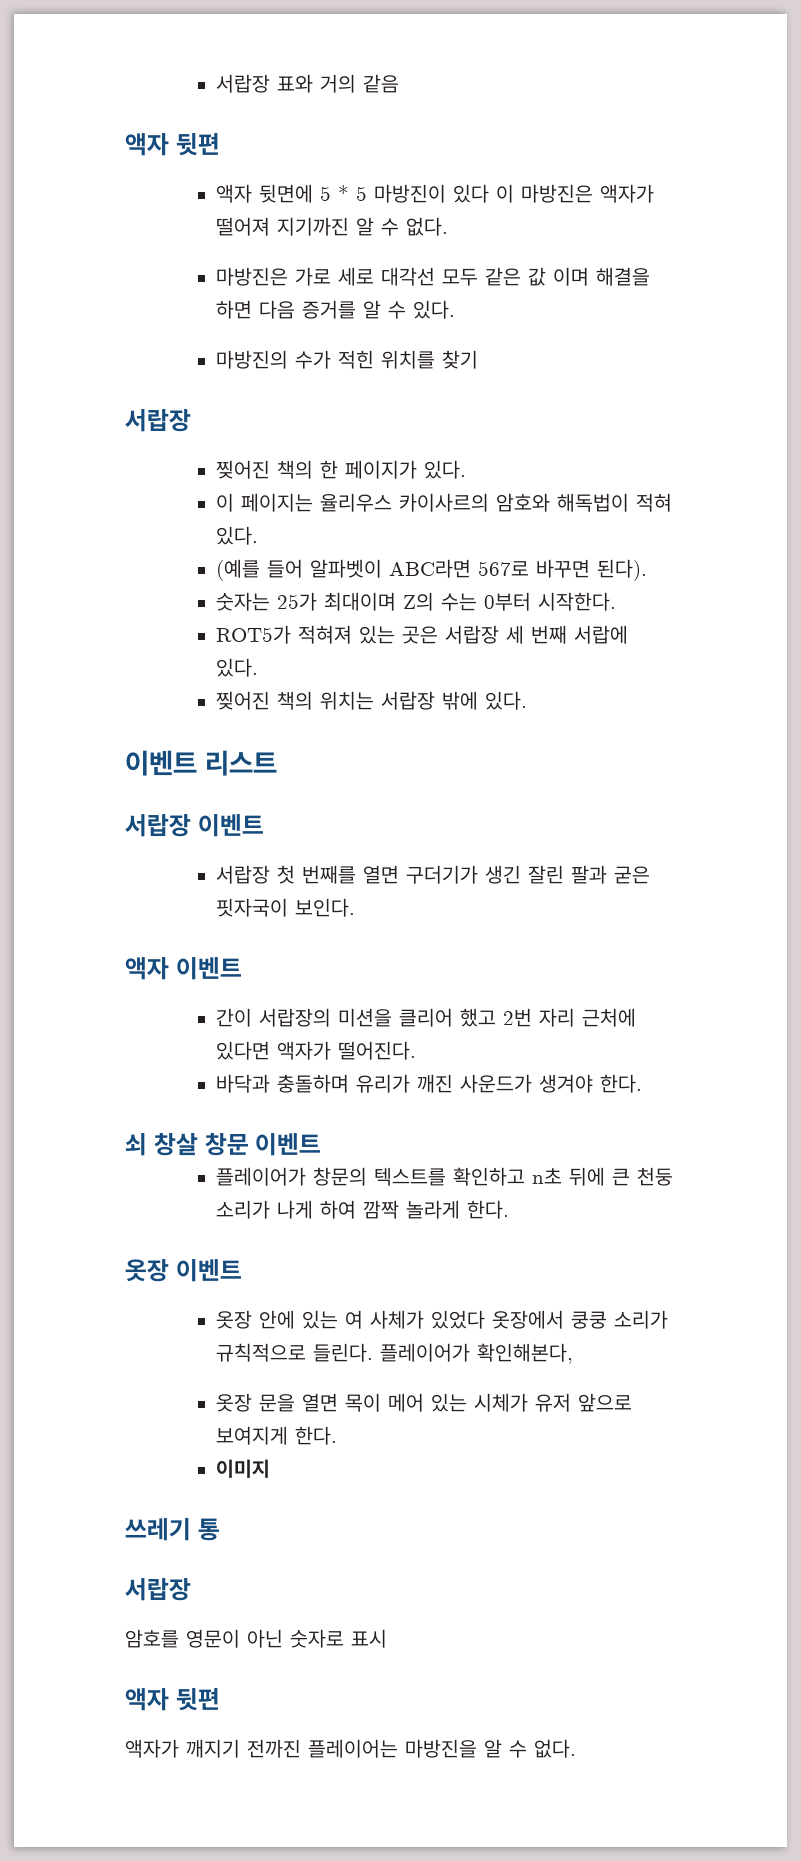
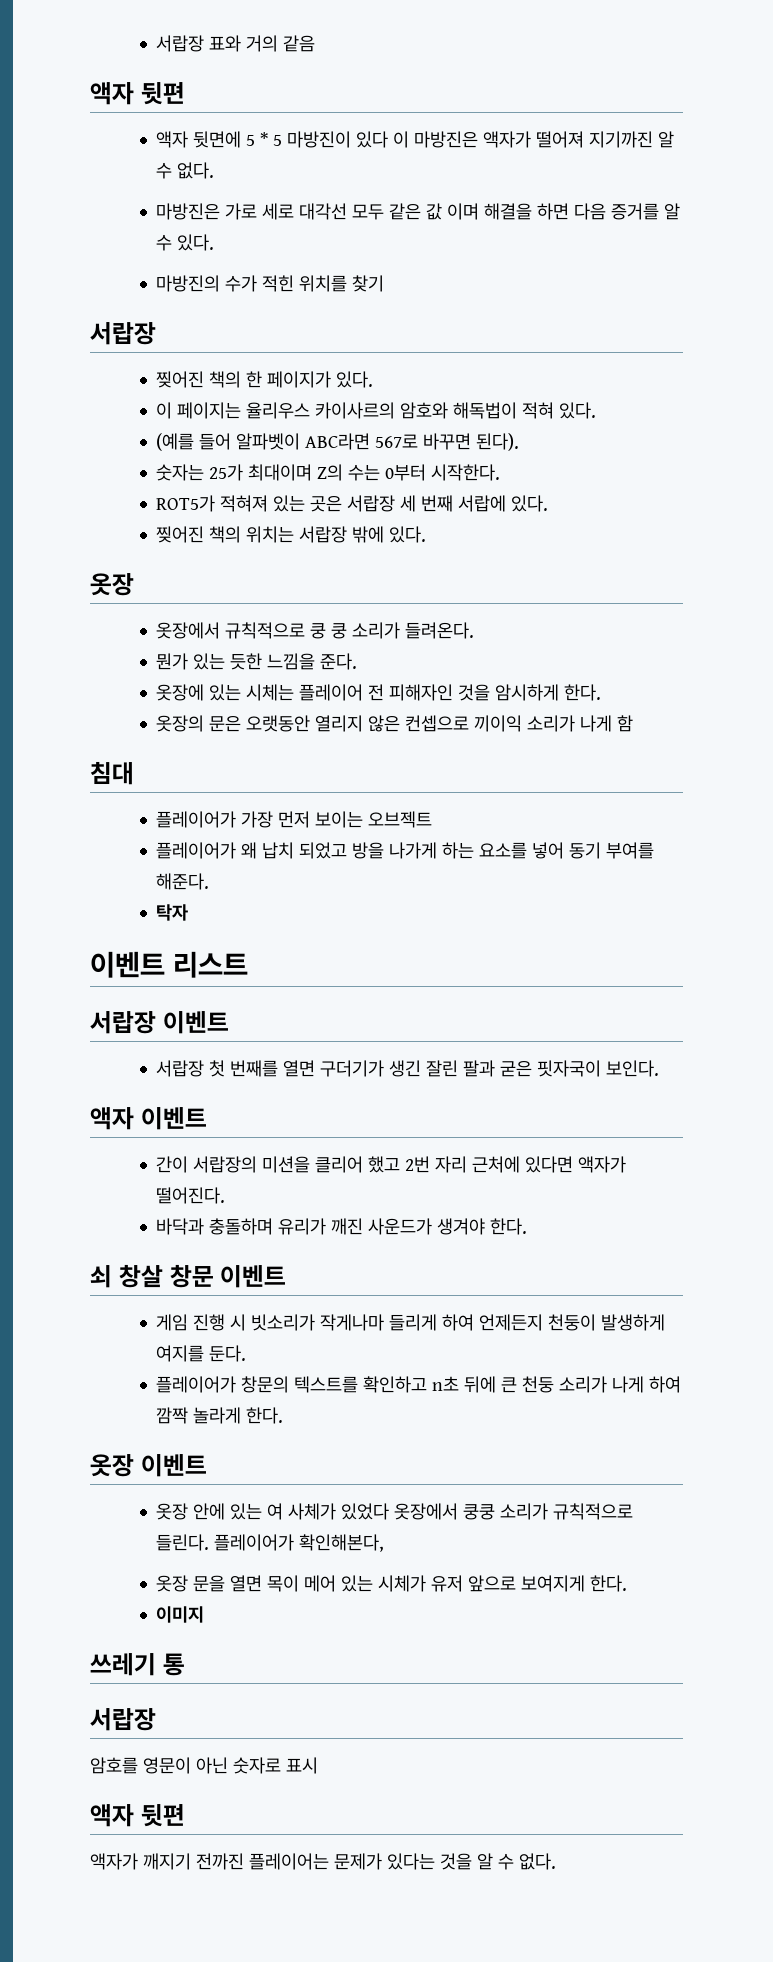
  찢어진 책의 위치는 서랍장 밖에 있다.
+ 옷장
+ 옷장에서 규칙적으로 쿵 쿵 소리가 들려온다.
+ 뭔가 있는 듯한 느낌을 준다.
+ 옷장에 있는 시체는 플레이어 전 피해자인 것을 암시하게 한다.
+ 옷장의 문은 오랫동안 열리지 않은 컨셉으로 끼이익 소리가 나게 함
+ 침대
+ 플레이어가 가장 먼저 보이는 오브젝트
+ 플레이어가 왜 납치 되었고 방을 나가게 하는 요소를 넣어 동기 부여를 해준다.
+ 탁자
+ 게임 진행 시 빗소리가 작게나마 들리게 하여 언제든지 천둥이 발생하게 여지를 둔다.
- 액자가 깨지기 전까진 플레이어는 마방진을 알 수 없다.
+ 액자가 깨지기 전까진 플레이어는 문제가 있다는 것을 알 수 없다.

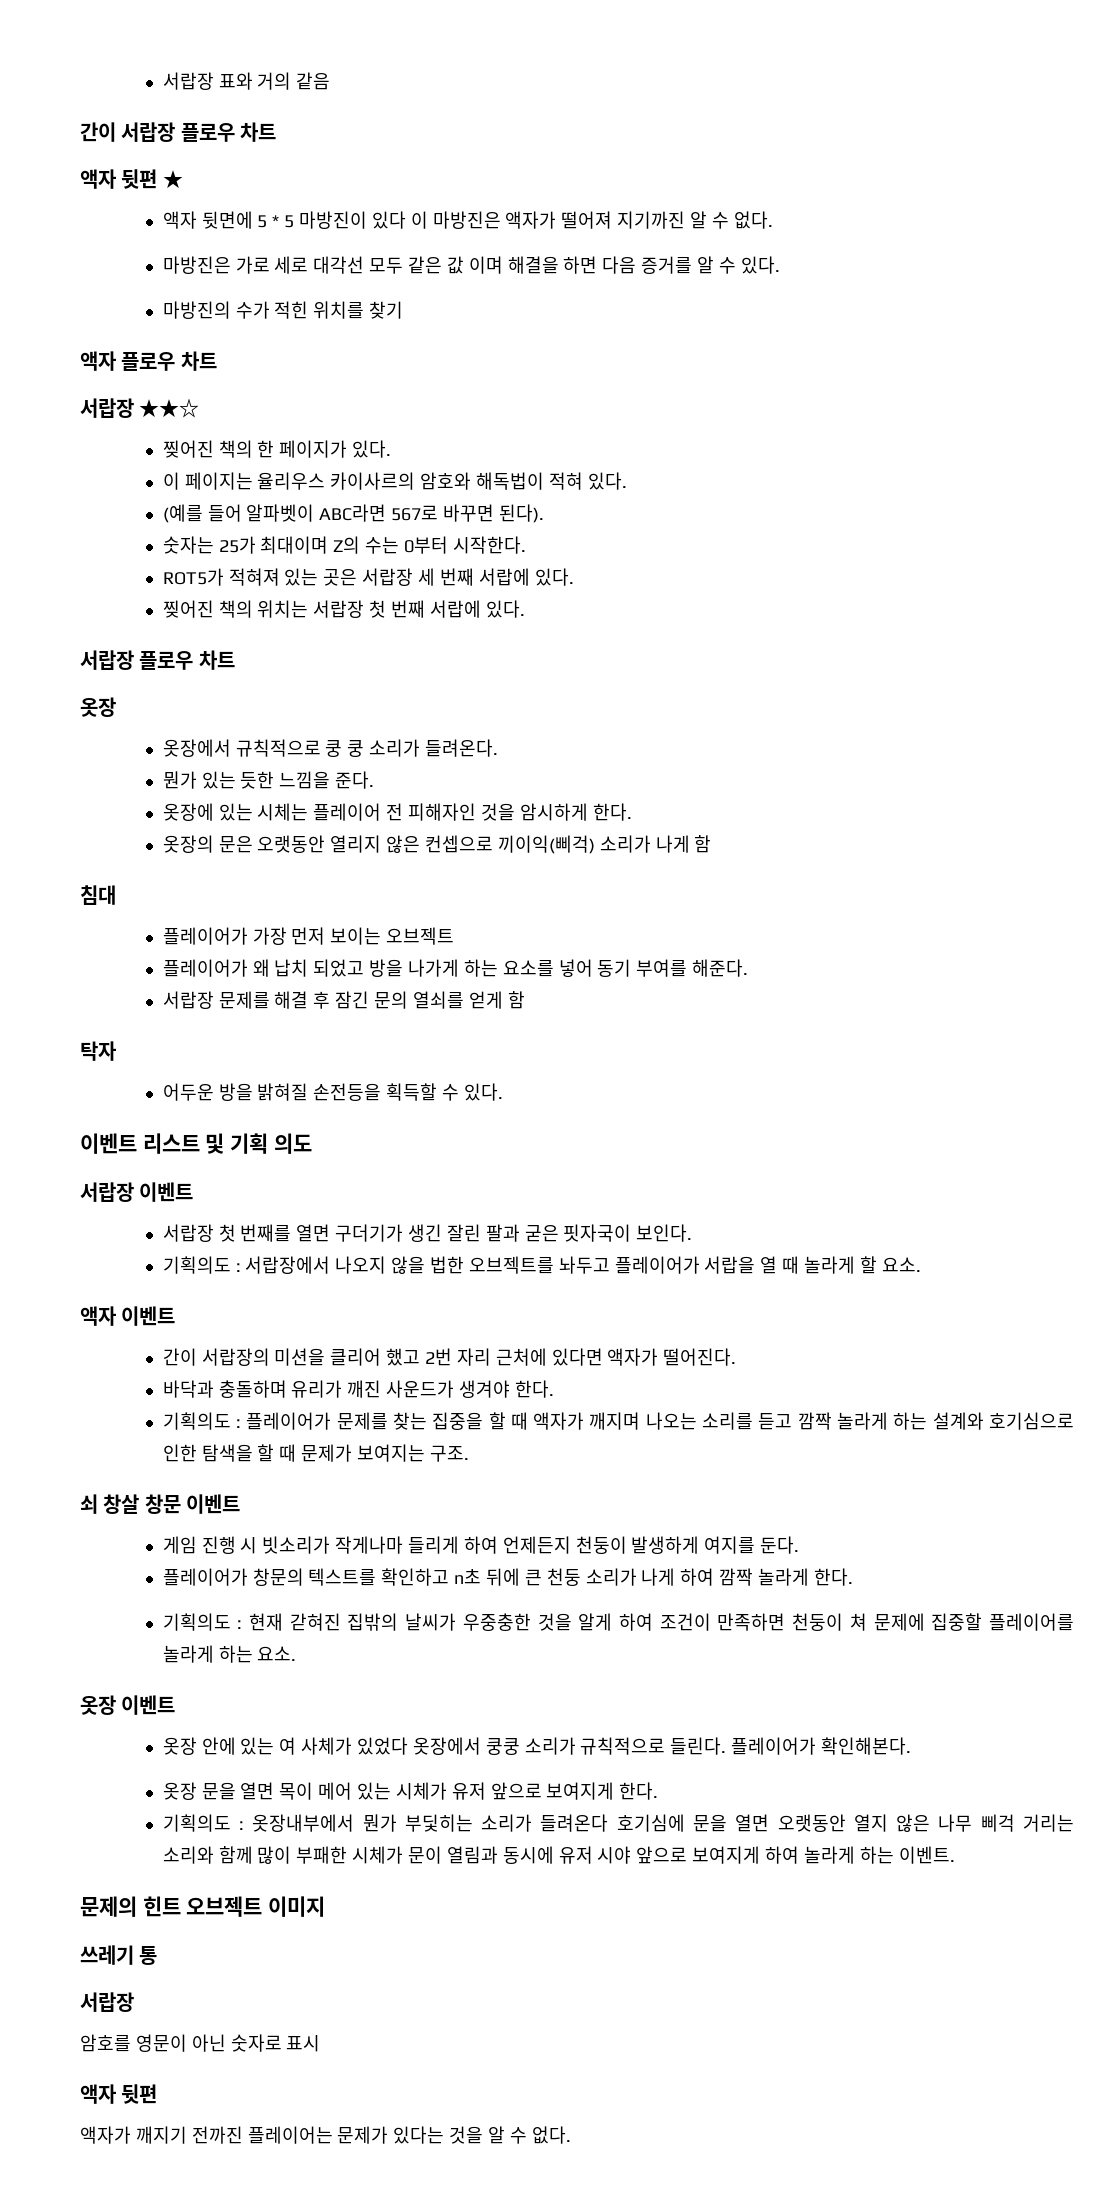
  서랍장 표와 거의 같음
- 액자 뒷편
+ 간이 서랍장 플로우 차트
+ 액자 뒷편 ★
  마방진의 수가 적힌 위치를 찾기
- 서랍장
+ 액자 플로우 차트
+ 서랍장 ★★☆
- 찢어진 책의 위치는 서랍장 밖에 있다.
+ 찢어진 책의 위치는 서랍장 첫 번째 서랍에 있다.
+ 서랍장 플로우 차트
- 옷장의 문은 오랫동안 열리지 않은 컨셉으로 끼이익 소리가 나게 함
+ 옷장의 문은 오랫동안 열리지 않은 컨셉으로 끼이익(삐걱) 소리가 나게 함
+ 서랍장 문제를 해결 후 잠긴 문의 열쇠를 얻게 함
  탁자
+ 어두운 방을 밝혀질 손전등을 획득할 수 있다.
- 이벤트 리스트
+ 이벤트 리스트 및 기획 의도
+ 기획의도 : 서랍장에서 나오지 않을 법한 오브젝트를 놔두고 플레이어가 서랍을 열 때 놀라게 할 요소.
+ 기획의도 : 플레이어가 문제를 찾는 집중을 할 때 액자가 깨지며 나오는 소리를 듣고 깜짝 놀라게 하는 설계와 호기심으로 인한 탐색을 할 때 문제가 보여지는 구조.
+ 기획의도 : 현재 갇혀진 집밖의 날씨가 우중충한 것을 알게 하여 조건이 만족하면 천둥이 쳐 문제에 집중할 플레이어를 놀라게 하는 요소.
- 플레이어가 확인해본다,
+ 플레이어가 확인해본다.
- 이미지
+ 기획의도 : 옷장내부에서 뭔가 부딫히는 소리가 들려온다 호기심에 문을 열면 오랫동안 열지 않은 나무 삐걱 거리는 소리와 함께 많이 부패한 시체가 문이 열림과 동시에 유저 시야 앞으로 보여지게 하여 놀라게 하는 이벤트.
+ 문제의 힌트 오브젝트 이미지

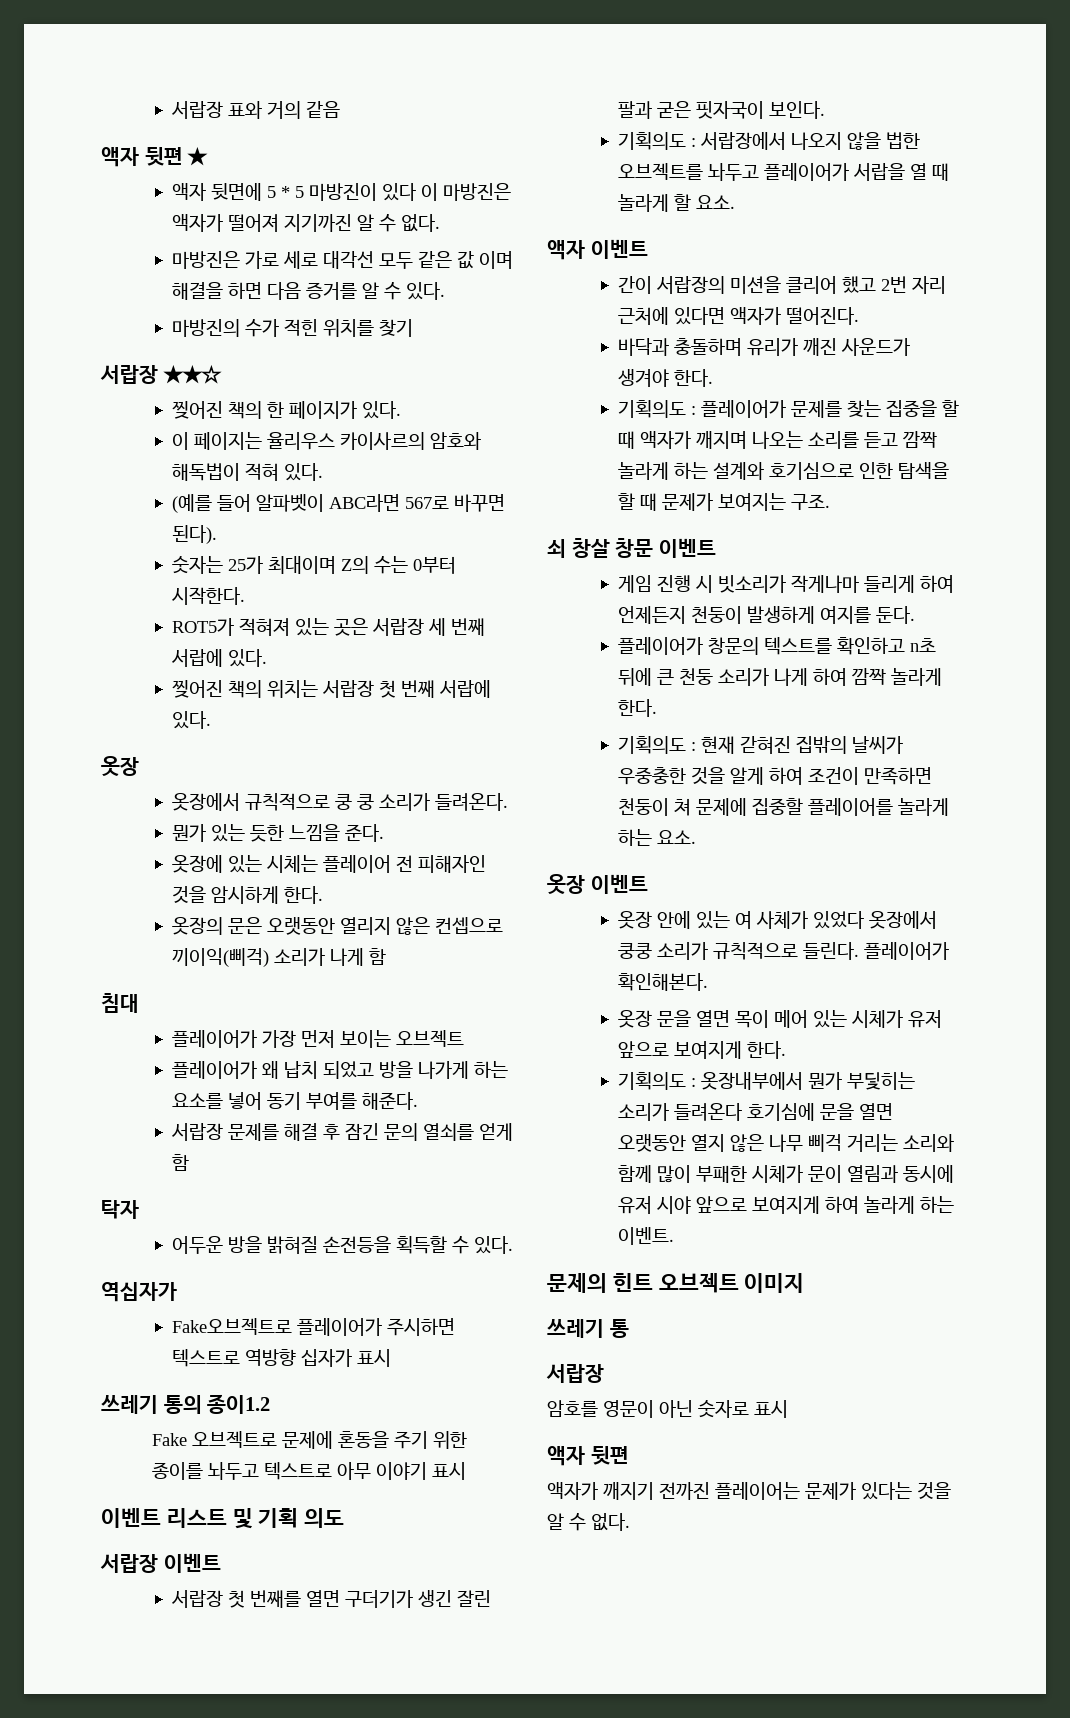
- 간이 서랍장 플로우 차트
- 액자 플로우 차트
  찢어진 책의 위치는 서랍장 첫 번째 서랍에 있다.
- 서랍장 플로우 차트
+ 역십자가
+ Fake오브젝트로 플레이어가 주시하면 텍스트로 역방향 십자가 표시
+ 쓰레기 통의 종이1.2
+ Fake 오브젝트로 문제에 혼동을 주기 위한 종이를 놔두고 텍스트로 아무 이야기 표시

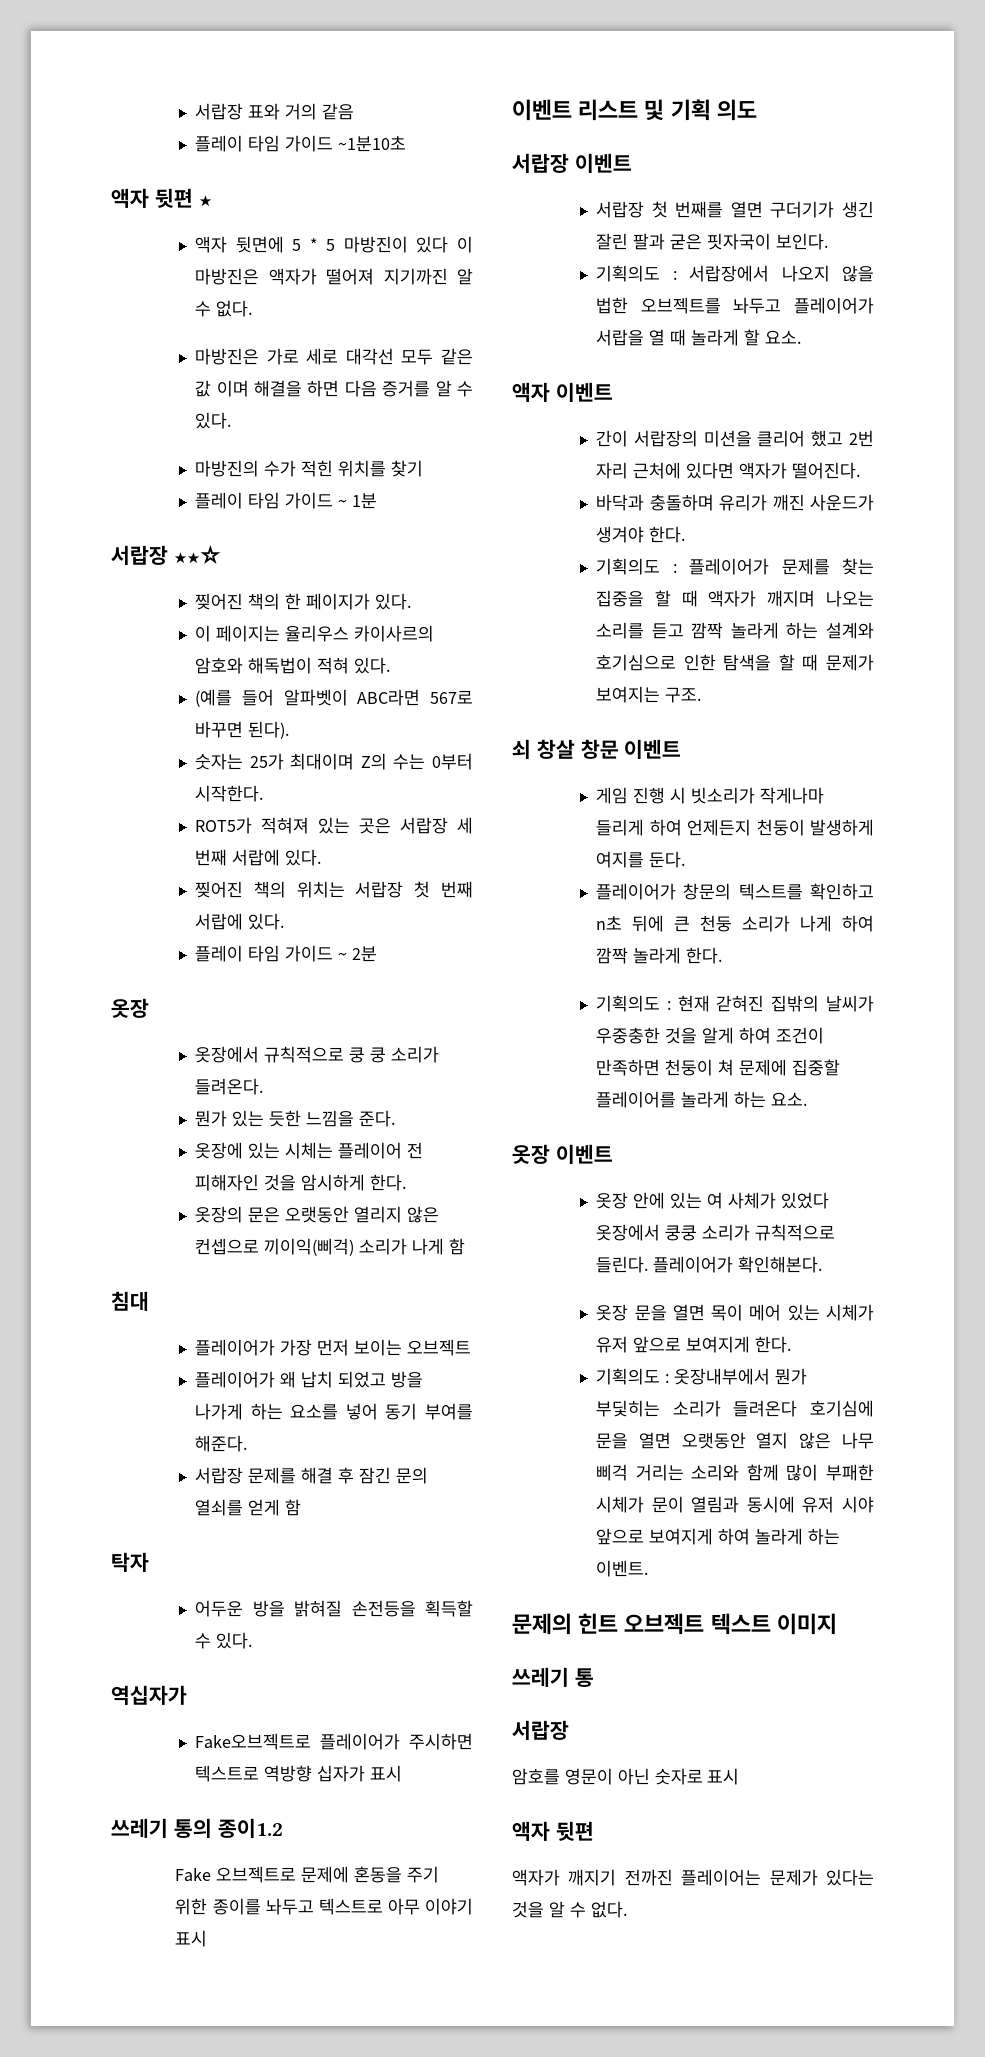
+ 플레이 타임 가이드 ~1분10초
+ 플레이 타임 가이드 ~ 1분
+ 플레이 타임 가이드 ~ 2분
- 문제의 힌트 오브젝트 이미지
+ 문제의 힌트 오브젝트 텍스트 이미지

